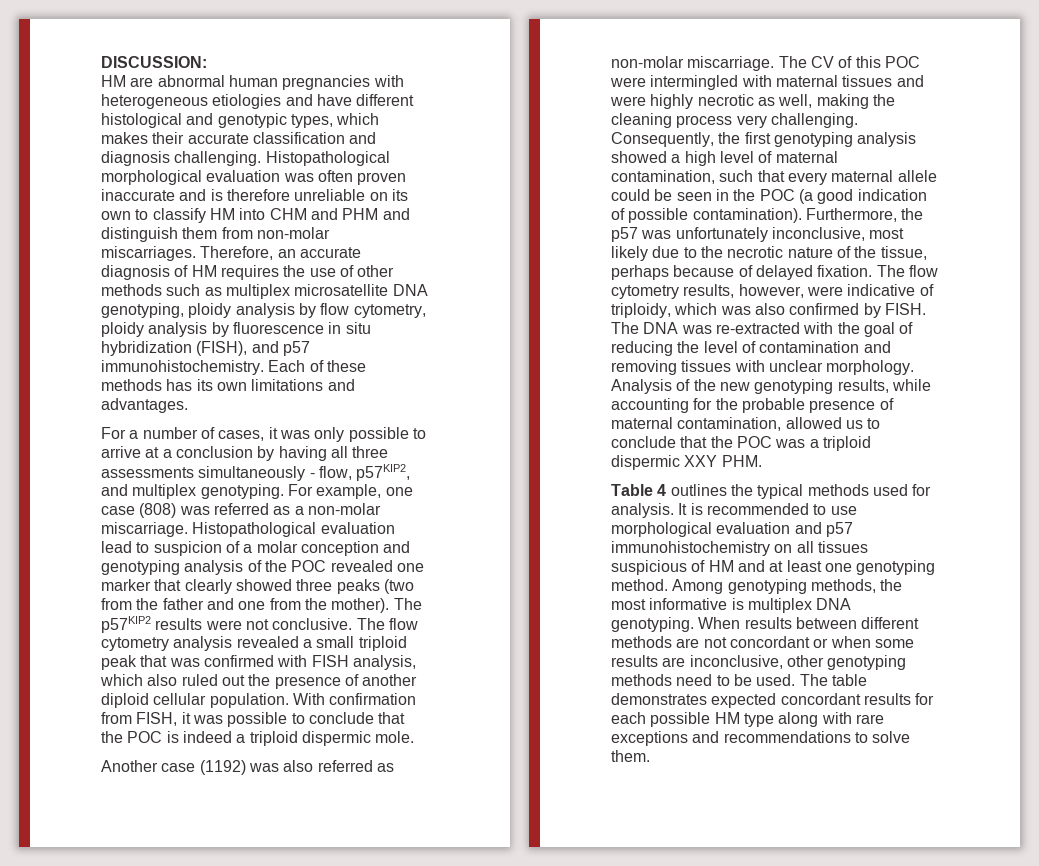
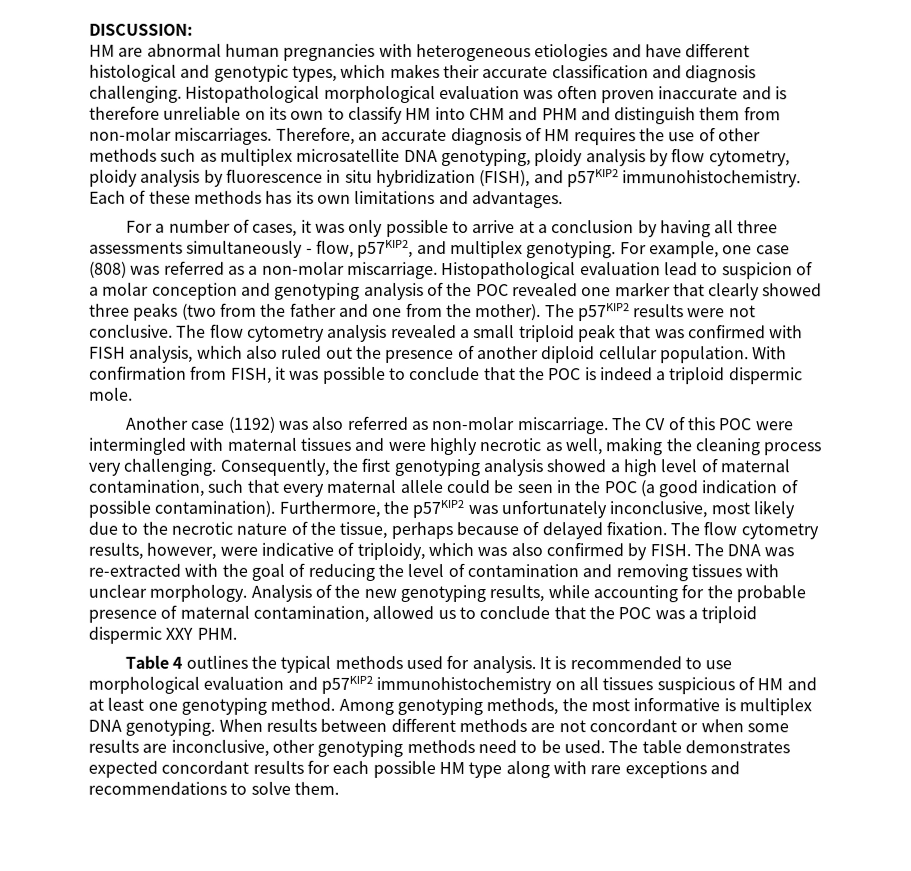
- Therefore, an accurate diagnosis of HM requires the use of other methods such as multiplex microsatellite DNA genotyping, ploidy analysis by flow cytometry, ploidy analysis by fluorescence in situ hybridization (FISH), and p57 immunohistochemistry.
+ Therefore, an accurate diagnosis of HM requires the use of other methods such as multiplex microsatellite DNA genotyping, ploidy analysis by flow cytometry, ploidy analysis by fluorescence in situ hybridization (FISH), and p57KIP2 immunohistochemistry.
- Furthermore, the p57 was unfortunately inconclusive, most likely due to the necrotic nature of the tissue, perhaps because of delayed fixation.
+ Furthermore, the p57KIP2 was unfortunately inconclusive, most likely due to the necrotic nature of the tissue, perhaps because of delayed fixation.
- It is recommended to use morphological evaluation and p57 immunohistochemistry on all tissues suspicious of HM and at least one genotyping method.
+ It is recommended to use morphological evaluation and p57KIP2 immunohistochemistry on all tissues suspicious of HM and at least one genotyping method.

